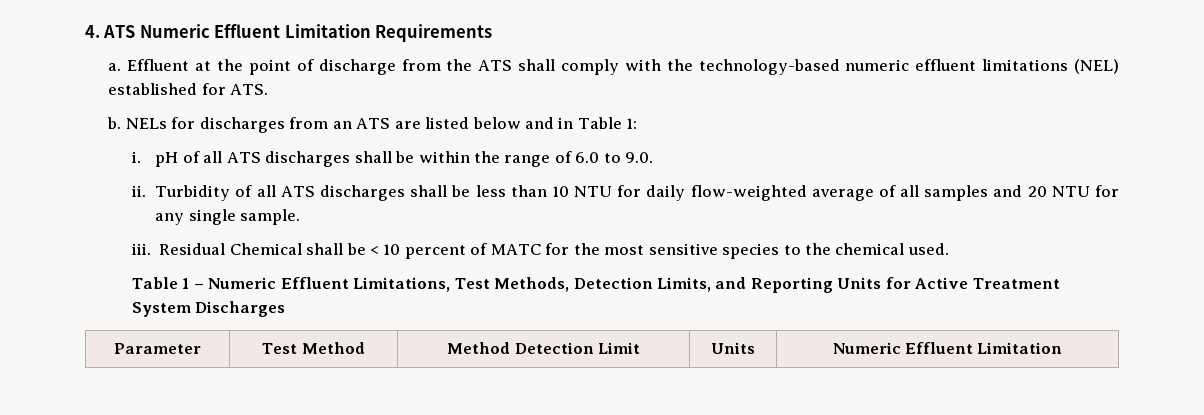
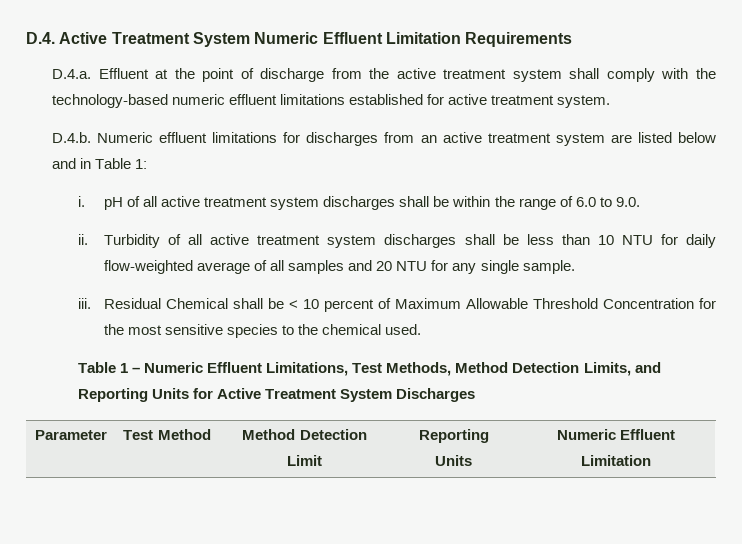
- 4. ATS Numeric Effluent Limitation Requirements
+ D.4. Active Treatment System Numeric Effluent Limitation Requirements
- a. Effluent at the point of discharge from the ATS shall comply with the technology-based numeric effluent limitations (NEL) established for ATS.
- b. NELs for discharges from an ATS are listed below and in Table 1:
+ D.4.a. Effluent at the point of discharge from the active treatment system shall comply with the technology-based numeric effluent limitations established for active treatment system.
+ D.4.b. Numeric effluent limitations for discharges from an active treatment system are listed below and in Table 1:
- i. pH of all ATS discharges shall be within the range of 6.0 to 9.0.
+ i. pH of all active treatment system discharges shall be within the range of 6.0 to 9.0.
- Turbidity of all ATS discharges shall be less than 10 NTU for daily flow-weighted average of all samples and 20 NTU for any single sample.
+ Turbidity of all active treatment system discharges shall be less than 10 NTU for daily flow-weighted average of all samples and 20 NTU for any single sample.
- Residual Chemical shall be < 10 percent of MATC for the most sensitive species to the chemical used.
+ Residual Chemical shall be < 10 percent of Maximum Allowable Threshold Concentration for the most sensitive species to the chemical used.
- Table 1 – Numeric Effluent Limitations, Test Methods, Detection Limits, and Reporting Units for Active Treatment System Discharges
+ Table 1 – Numeric Effluent Limitations, Test Methods, Method Detection Limits, and Reporting Units for Active Treatment System Discharges
- Parameter | Test Method | Method Detection Limit | Units | Numeric Effluent Limitation
+ Parameter | Test Method | Method Detection Limit | Reporting Units | Numeric Effluent Limitation

